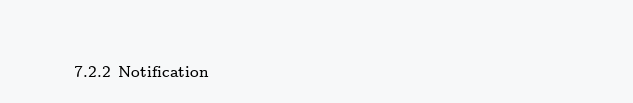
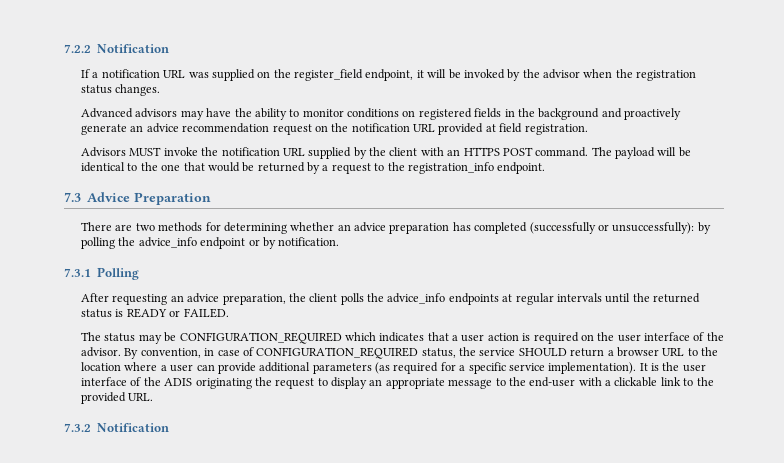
+ If a notification URL was supplied on the register_field endpoint, it will be invoked by the advisor when the registration status changes.
+ Advanced advisors may have the ability to monitor conditions on registered fields in the background and proactively generate an advice recommendation request on the notification URL provided at field registration.
+ Advisors MUST invoke the notification URL supplied by the client with an HTTPS POST command. The payload will be identical to the one that would be returned by a request to the registration_info endpoint.
+ 7.3 Advice Preparation
+ There are two methods for determining whether an advice preparation has completed (successfully or unsuccessfully): by polling the advice_info endpoint or by notification.
+ 7.3.1 Polling
+ After requesting an advice preparation, the client polls the advice_info endpoints at regular intervals until the returned status is READY or FAILED.
+ The status may be CONFIGURATION_REQUIRED which indicates that a user action is required on the user interface of the advisor. By convention, in case of CONFIGURATION_REQUIRED status, the service SHOULD return a browser URL to the location where a user can provide additional parameters (as required for a specific service implementation). It is the user interface of the ADIS originating the request to display an appropriate message to the end-user with a clickable link to the provided URL.
+ 7.3.2 Notification

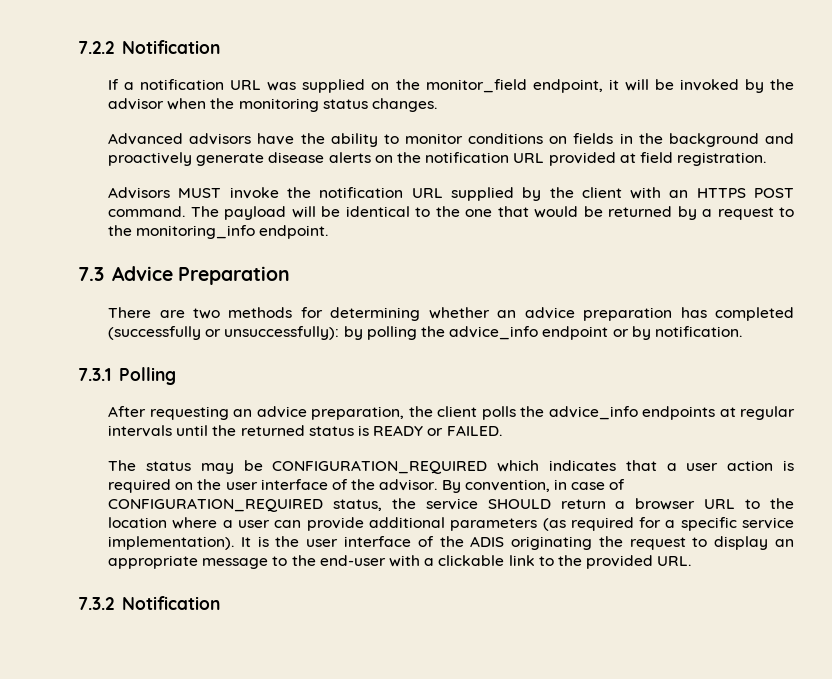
- If a notification URL was supplied on the register_field endpoint, it will be invoked by the advisor when the registration status changes.
+ If a notification URL was supplied on the monitor_field endpoint, it will be invoked by the advisor when the monitoring status changes.
- Advanced advisors may have the ability to monitor conditions on registered fields in the background and proactively generate an advice recommendation request on the notification URL provided at field registration.
+ Advanced advisors have the ability to monitor conditions on fields in the background and proactively generate disease alerts on the notification URL provided at field registration.
- The payload will be identical to the one that would be returned by a request to the registration_info endpoint.
+ The payload will be identical to the one that would be returned by a request to the monitoring_info endpoint.

